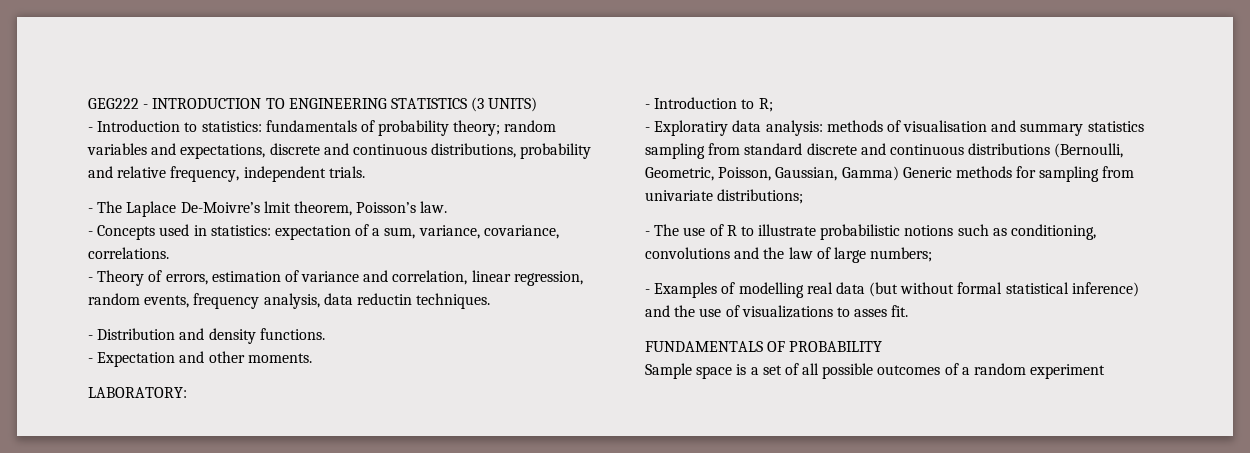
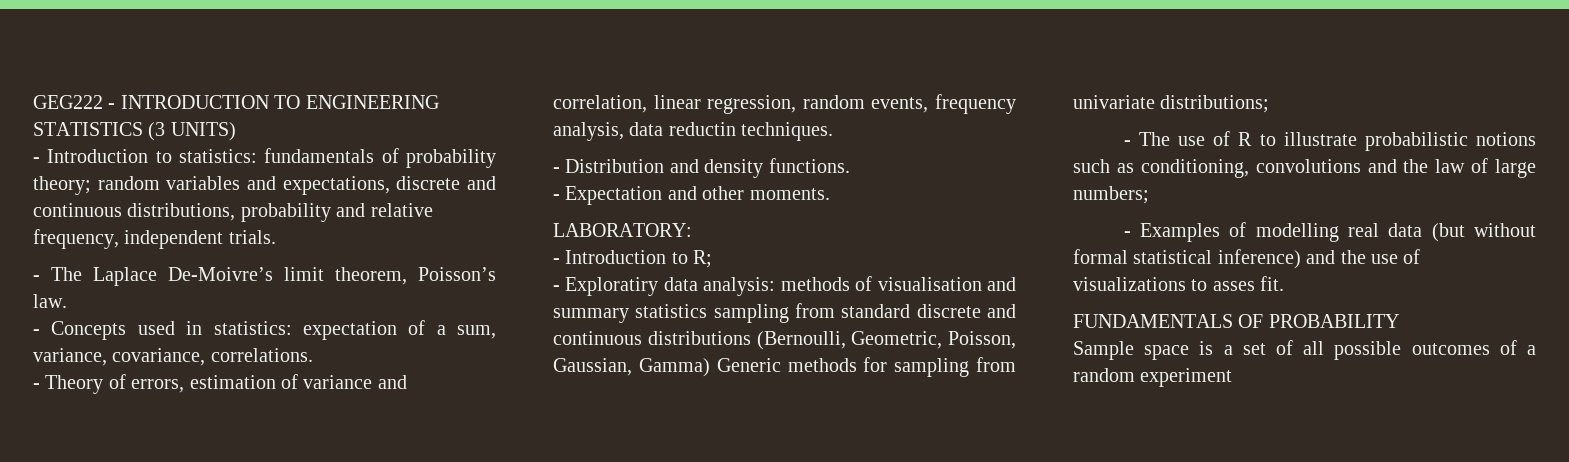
- - The Laplace De-Moivre’s lmit theorem, Poisson’s law.
+ - The Laplace De-Moivre’s limit theorem, Poisson’s law.

